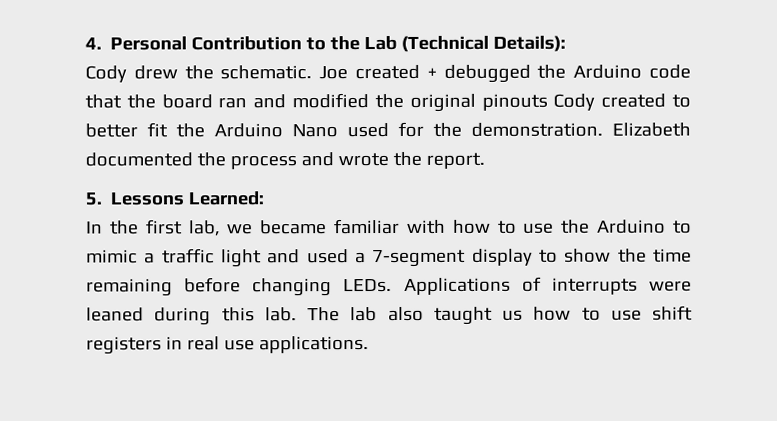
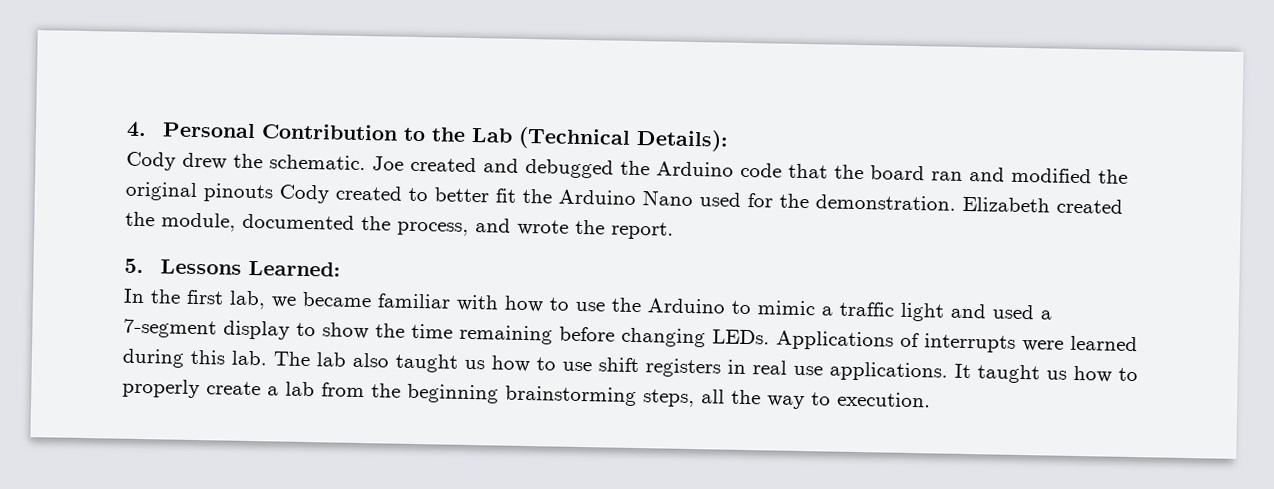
- Joe created + debugged the Arduino code that the board ran and modified the original pinouts Cody created to better fit the Arduino Nano used for the demonstration.
+ Joe created and debugged the Arduino code that the board ran and modified the original pinouts Cody created to better fit the Arduino Nano used for the demonstration.
- Elizabeth documented the process and wrote the report.
+ Elizabeth created the module, documented the process, and wrote the report.
- Applications of interrupts were leaned during this lab.
+ Applications of interrupts were learned during this lab.
+ It taught us how to properly create a lab from the beginning brainstorming steps, all the way to execution.

